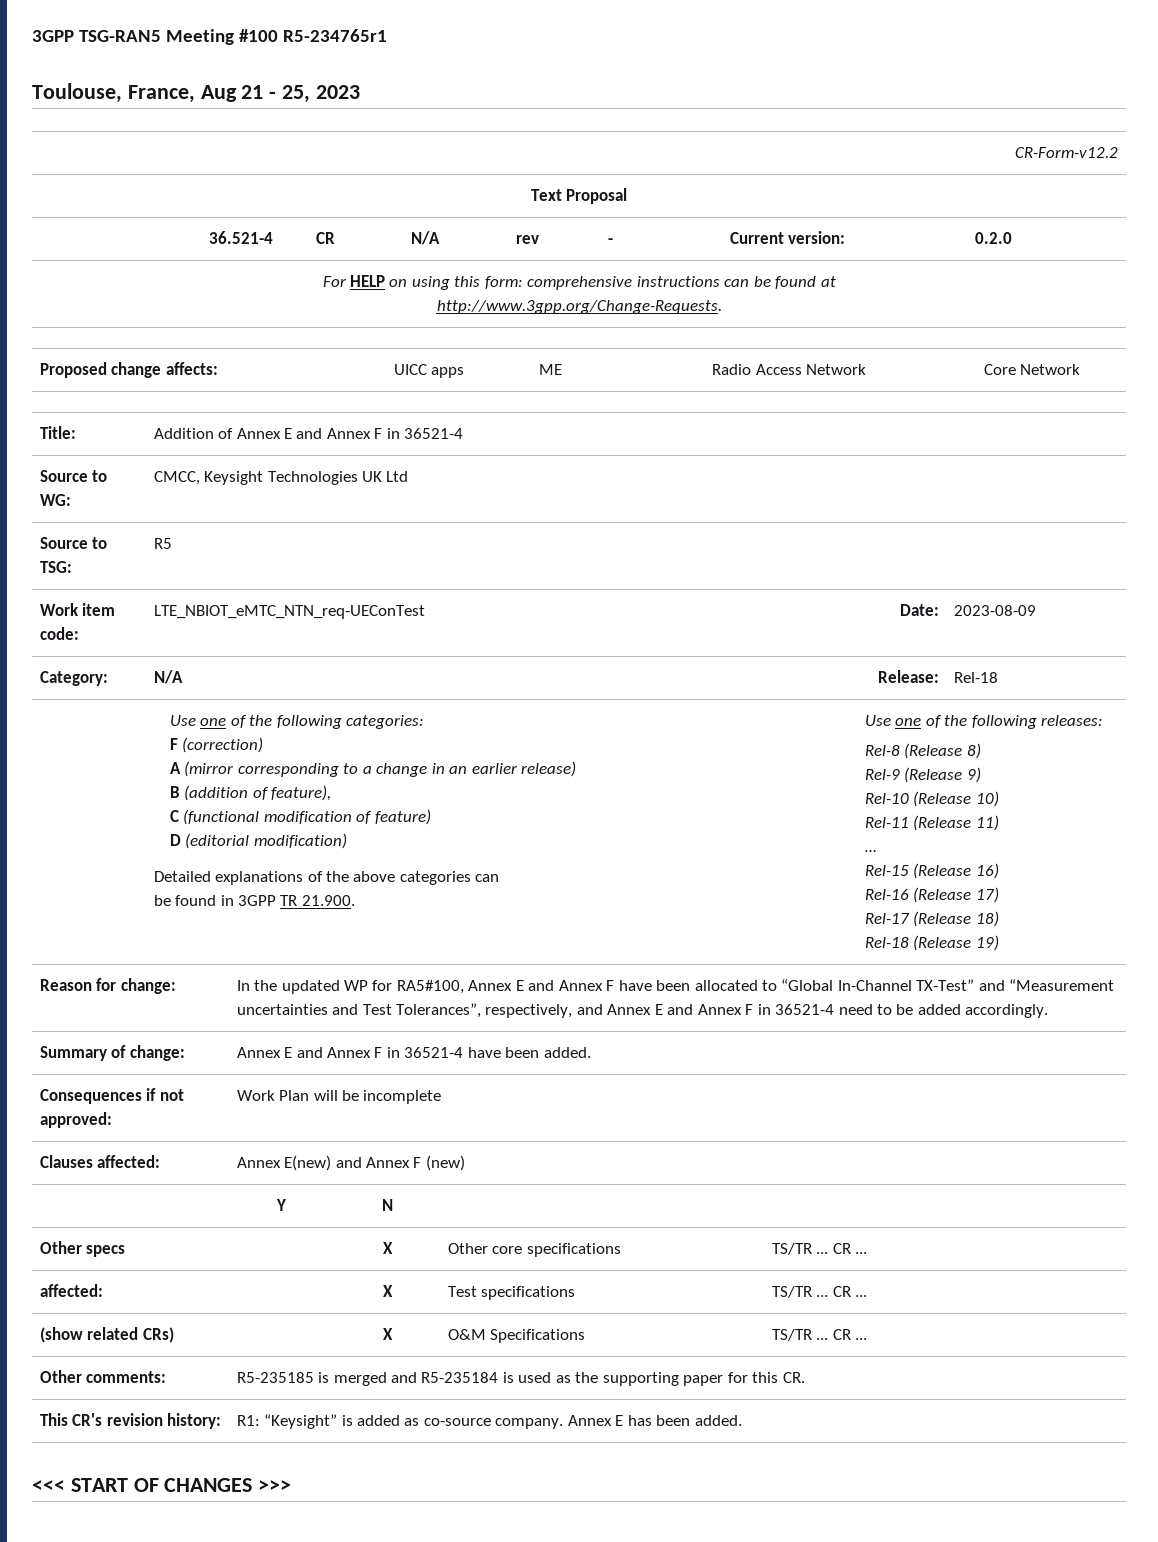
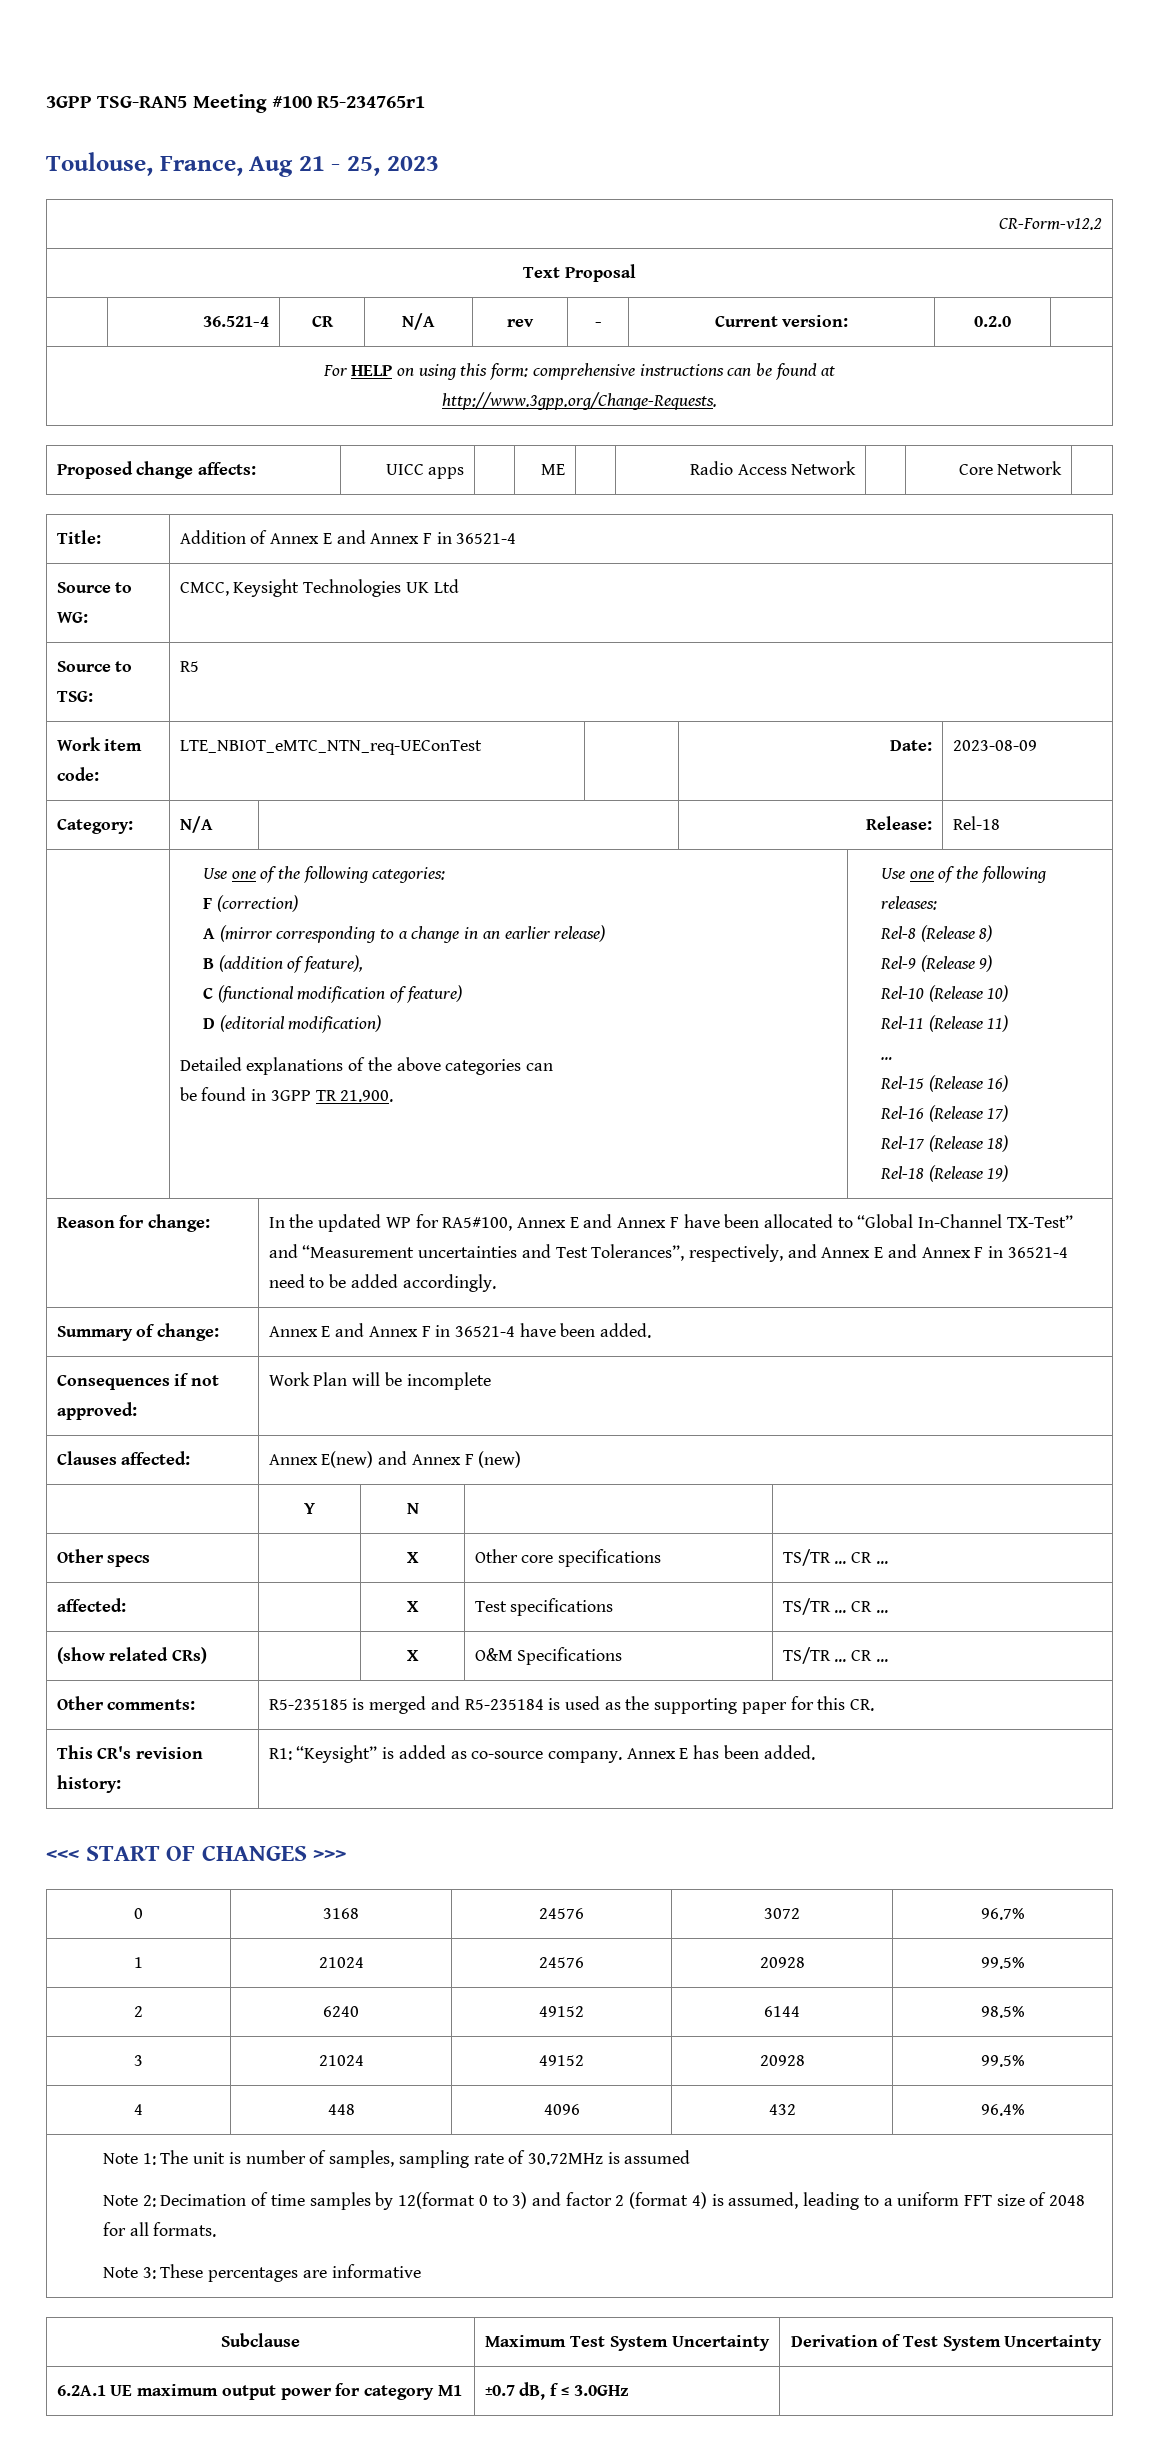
+ 0 | 3168 | 24576 | 3072 | 96.7%
+ 1 | 21024 | 24576 | 20928 | 99.5%
+ 2 | 6240 | 49152 | 6144 | 98.5%
+ 3 | 21024 | 49152 | 20928 | 99.5%
+ 4 | 448 | 4096 | 432 | 96.4%
+ Note 1: The unit is number of samples, sampling rate of 30.72MHz is assumed
+ Note 2: Decimation of time samples by 12(format 0 to 3) and factor 2 (format 4) is assumed, leading to a uniform FFT size of 2048 for all formats.
+ Note 3: These percentages are informative
+ Subclause | Maximum Test System Uncertainty | Derivation of Test System Uncertainty
+ 6.2A.1 UE maximum output power for category M1 | ±0.7 dB, f ≤ 3.0GHz |

